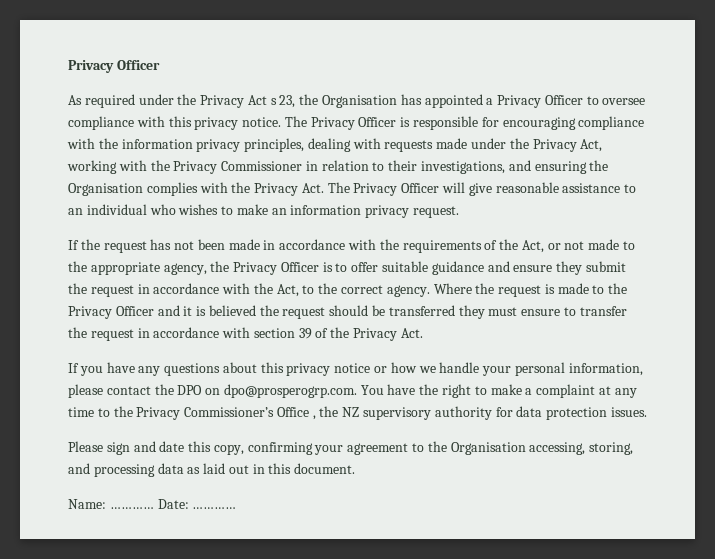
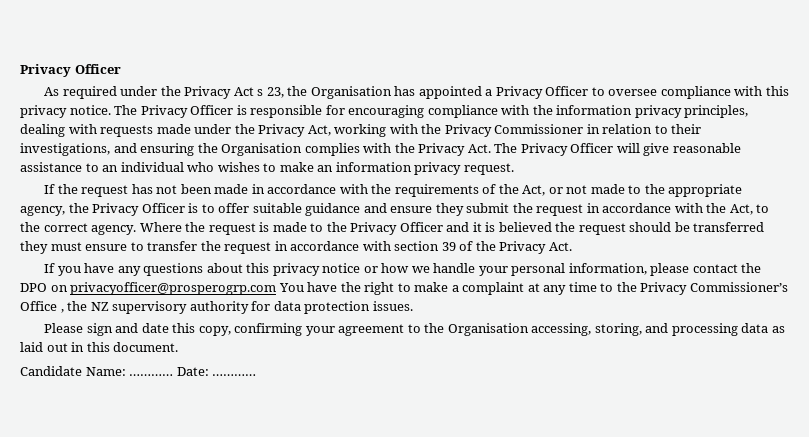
- If you have any questions about this privacy notice or how we handle your personal information, please contact the DPO on dpo@prosperogrp.com. You have the right to make a complaint at any time to the Privacy Commissioner’s Office , the NZ supervisory authority for data protection issues.
+ If you have any questions about this privacy notice or how we handle your personal information, please contact the DPO on privacyofficer@prosperogrp.com You have the right to make a complaint at any time to the Privacy Commissioner’s Office , the NZ supervisory authority for data protection issues.
- Name: …………
+ Candidate Name: …………

